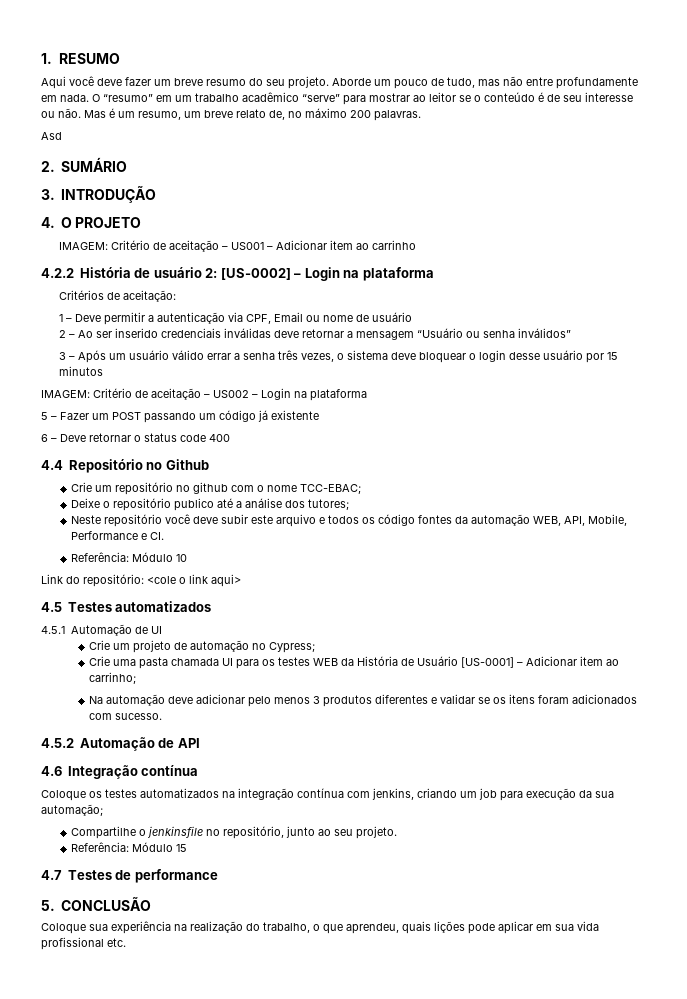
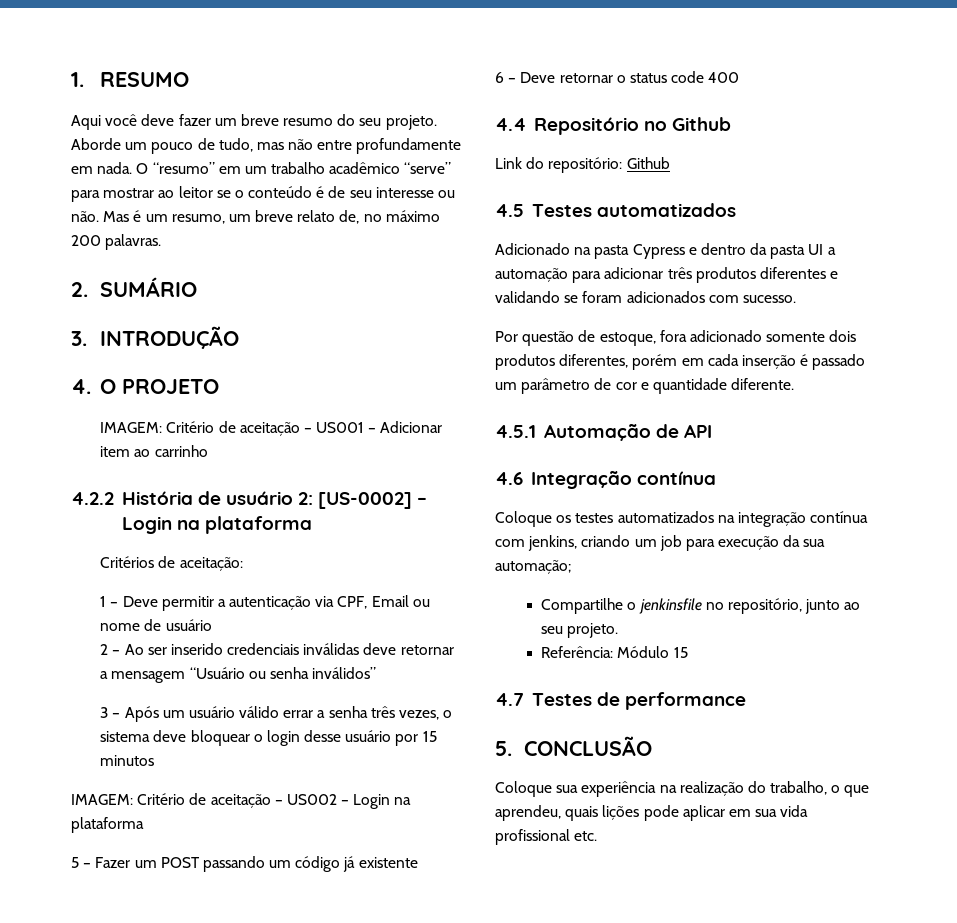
- Asd
- Crie um repositório no github com o nome TCC-EBAC;
- Deixe o repositório publico até a análise dos tutores;
- Neste repositório você deve subir este arquivo e todos os código fontes da automação WEB, API, Mobile, Performance e CI.
- Referência: Módulo 10
- Link do repositório: <cole o link aqui>
+ Link do repositório: Github
- 4.5.1 Automação de UI
- Crie um projeto de automação no Cypress;
- Crie uma pasta chamada UI para os testes WEB da História de Usuário [US-0001] – Adicionar item ao carrinho;
- Na automação deve adicionar pelo menos 3 produtos diferentes e validar se os itens foram adicionados com sucesso.
- 4.5.2 Automação de API
+ Adicionado na pasta Cypress e dentro da pasta UI a automação para adicionar três produtos diferentes e validando se foram adicionados com sucesso.
+ Por questão de estoque, fora adicionado somente dois produtos diferentes, porém em cada inserção é passado um parâmetro de cor e quantidade diferente.
+ 4.5.1 Automação de API

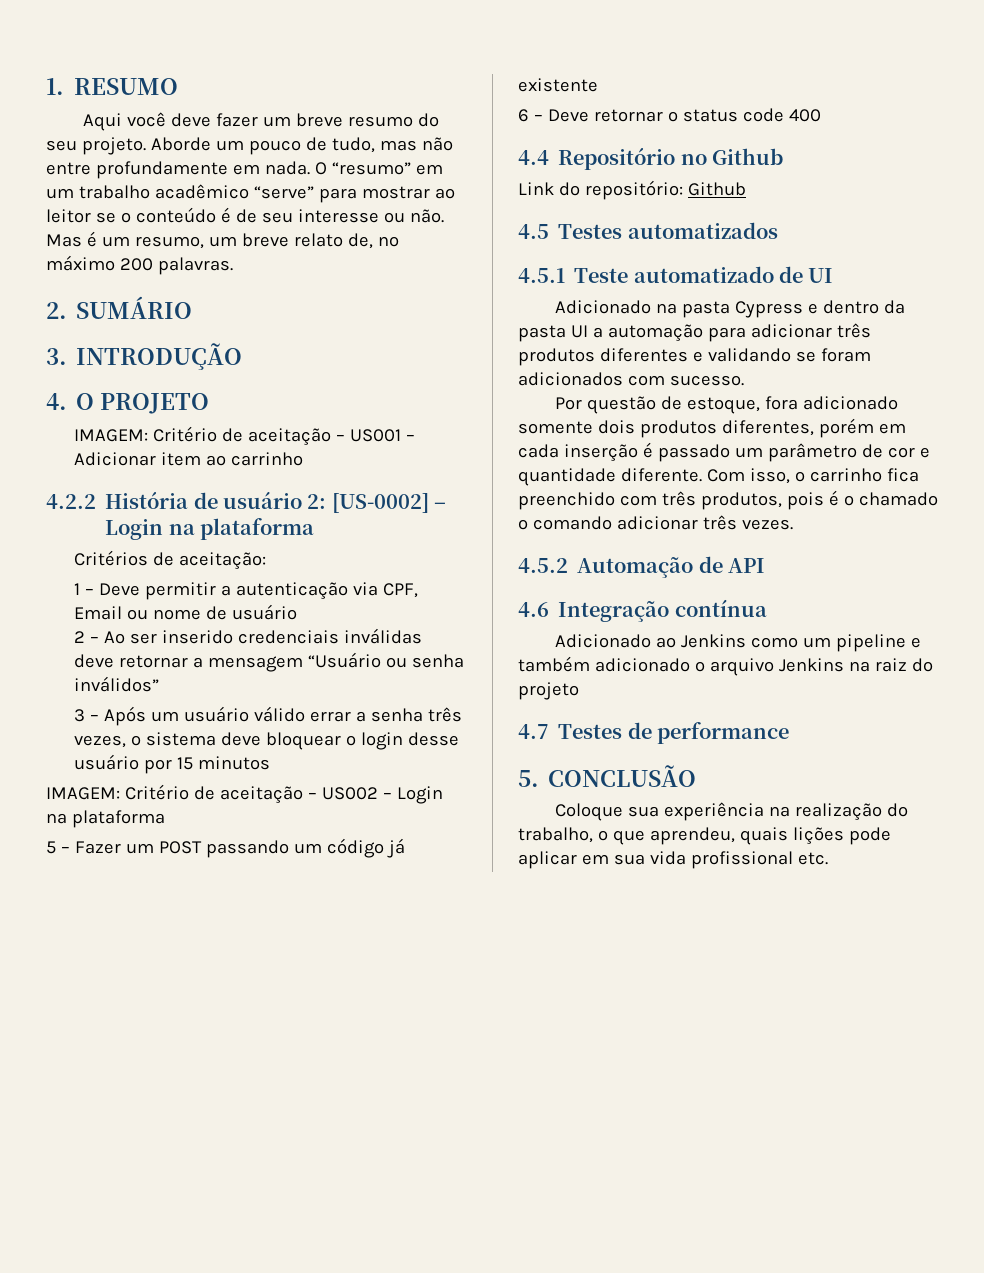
+ 4.5.1 Teste automatizado de UI
- Por questão de estoque, fora adicionado somente dois produtos diferentes, porém em cada inserção é passado um parâmetro de cor e quantidade diferente.
- 4.5.1 Automação de API
+ Por questão de estoque, fora adicionado somente dois produtos diferentes, porém em cada inserção é passado um parâmetro de cor e quantidade diferente. Com isso, o carrinho fica preenchido com três produtos, pois é o chamado o comando adicionar três vezes.
+ 4.5.2 Automação de API
- Coloque os testes automatizados na integração contínua com jenkins, criando um job para execução da sua automação;
- Compartilhe o jenkinsfile no repositório, junto ao seu projeto.
- Referência: Módulo 15
+ Adicionado ao Jenkins como um pipeline e também adicionado o arquivo Jenkins na raiz do projeto

